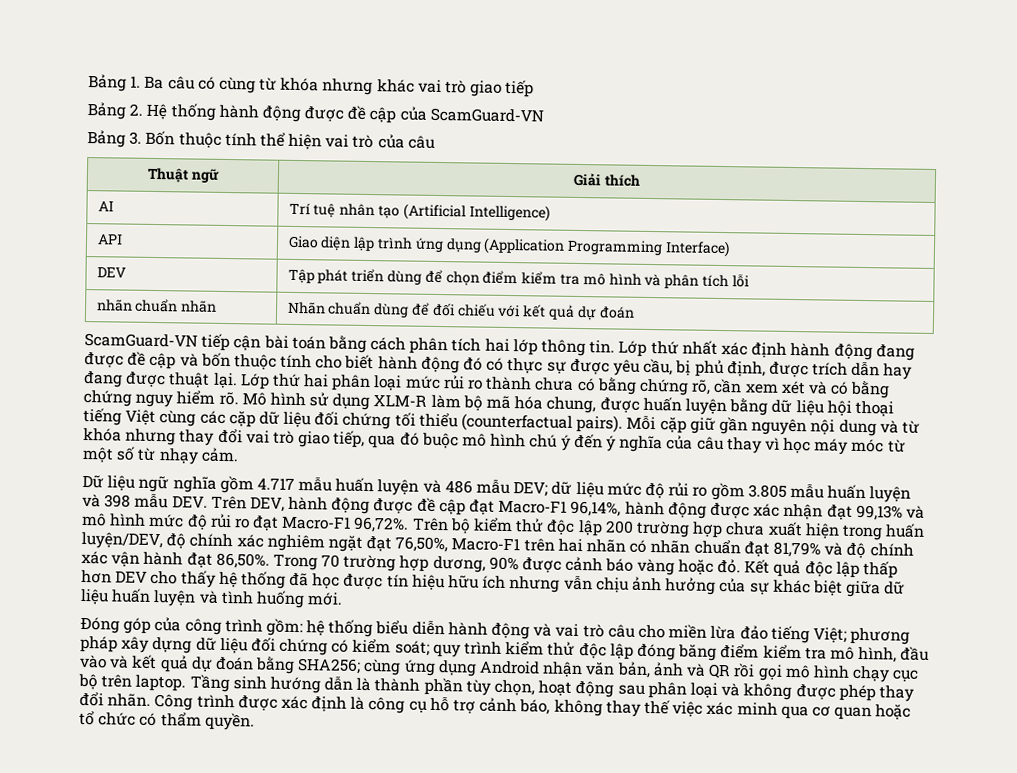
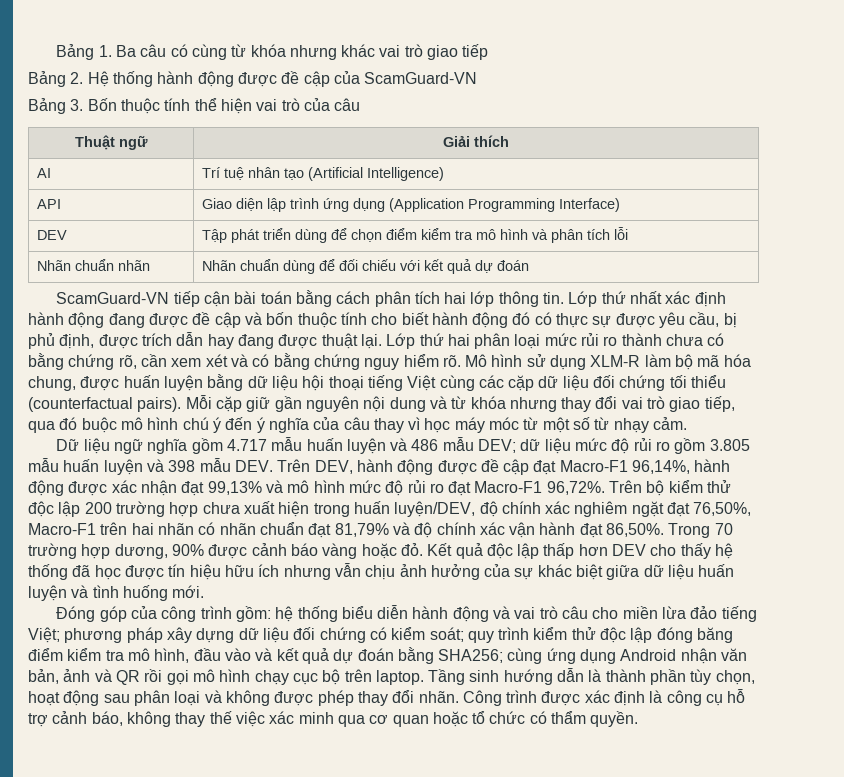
- nhãn chuẩn nhãn | Nhãn chuẩn dùng để đối chiếu với kết quả dự đoán
+ Nhãn chuẩn nhãn | Nhãn chuẩn dùng để đối chiếu với kết quả dự đoán

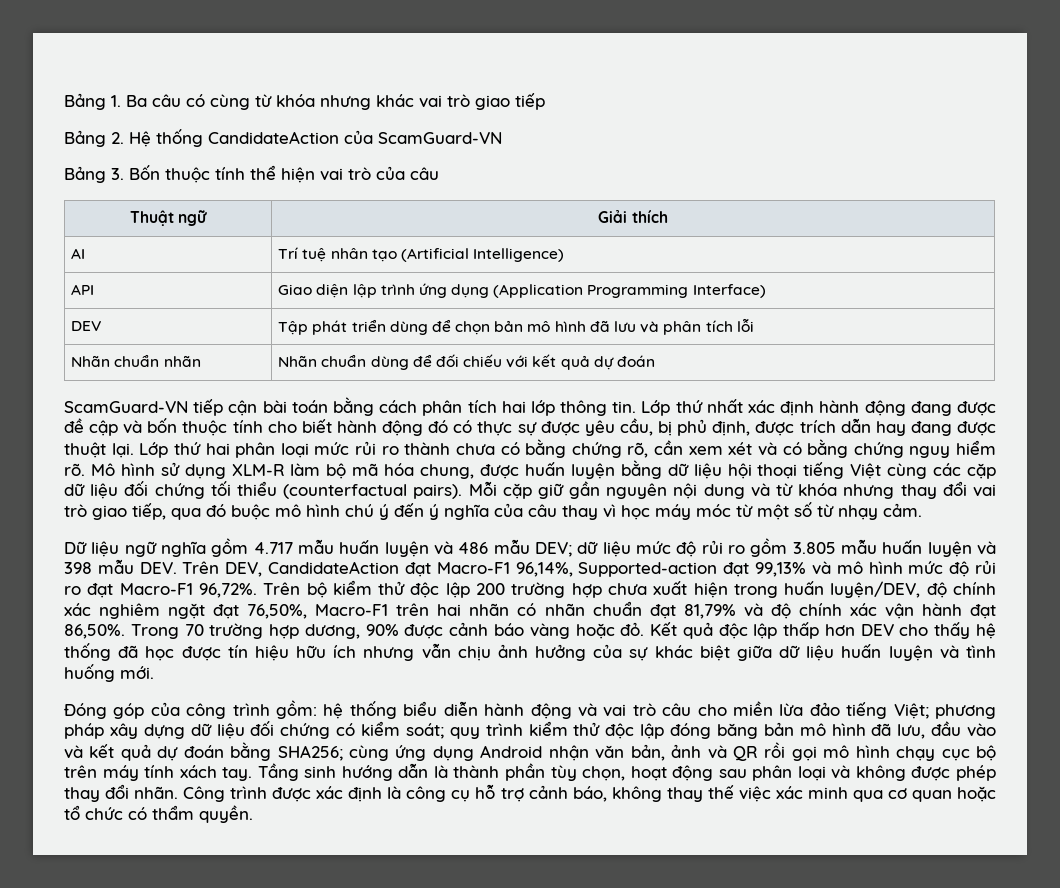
- Bảng 2. Hệ thống hành động được đề cập của ScamGuard-VN
+ Bảng 2. Hệ thống CandidateAction của ScamGuard-VN
- DEV | Tập phát triển dùng để chọn điểm kiểm tra mô hình và phân tích lỗi
+ DEV | Tập phát triển dùng để chọn bản mô hình đã lưu và phân tích lỗi
- Dữ liệu ngữ nghĩa gồm 4.717 mẫu huấn luyện và 486 mẫu DEV; dữ liệu mức độ rủi ro gồm 3.805 mẫu huấn luyện và 398 mẫu DEV. Trên DEV, hành động được đề cập đạt Macro-F1 96,14%, hành động được xác nhận đạt 99,13% và mô hình mức độ rủi ro đạt Macro-F1 96,72%.
+ Dữ liệu ngữ nghĩa gồm 4.717 mẫu huấn luyện và 486 mẫu DEV; dữ liệu mức độ rủi ro gồm 3.805 mẫu huấn luyện và 398 mẫu DEV. Trên DEV, CandidateAction đạt Macro-F1 96,14%, Supported-action đạt 99,13% và mô hình mức độ rủi ro đạt Macro-F1 96,72%.
- quy trình kiểm thử độc lập đóng băng điểm kiểm tra mô hình, đầu vào và kết quả dự đoán bằng SHA256;
+ quy trình kiểm thử độc lập đóng băng bản mô hình đã lưu, đầu vào và kết quả dự đoán bằng SHA256;
- cùng ứng dụng Android nhận văn bản, ảnh và QR rồi gọi mô hình chạy cục bộ trên laptop.
+ cùng ứng dụng Android nhận văn bản, ảnh và QR rồi gọi mô hình chạy cục bộ trên máy tính xách tay.

